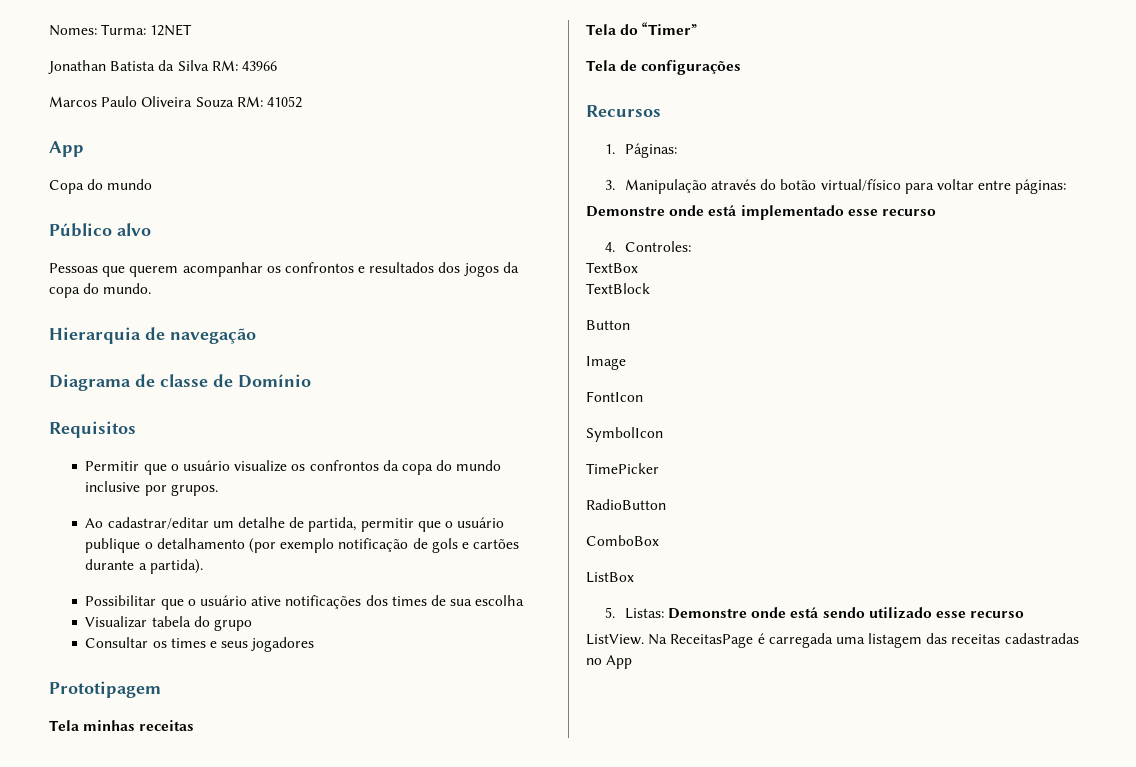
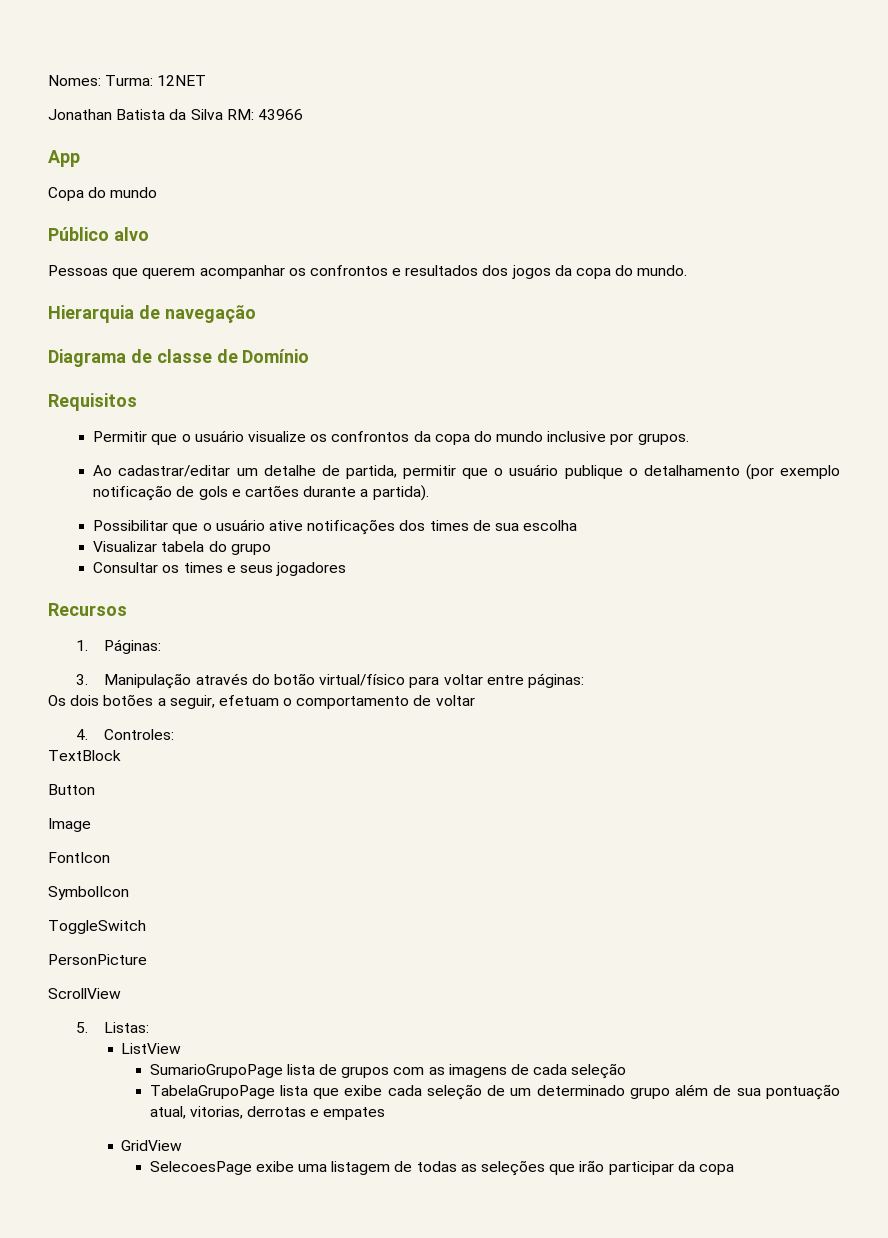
- Marcos Paulo Oliveira Souza RM: 41052
- Prototipagem
- Tela minhas receitas
- Tela do “Timer”
- Tela de configurações
- Demonstre onde está implementado esse recurso
+ Os dois botões a seguir, efetuam o comportamento de voltar
- TextBox
- TimePicker
- RadioButton
- ComboBox
- ListBox
- 5. Listas: Demonstre onde está sendo utilizado esse recurso
- ListView. Na ReceitasPage é carregada uma listagem das receitas cadastradas no App
+ ToggleSwitch
+ PersonPicture
+ ScrollView
+ 5. Listas:
+ ListView
+ SumarioGrupoPage lista de grupos com as imagens de cada seleção
+ TabelaGrupoPage lista que exibe cada seleção de um determinado grupo além de sua pontuação atual, vitorias, derrotas e empates
+ GridView
+ SelecoesPage exibe uma listagem de todas as seleções que irão participar da copa

